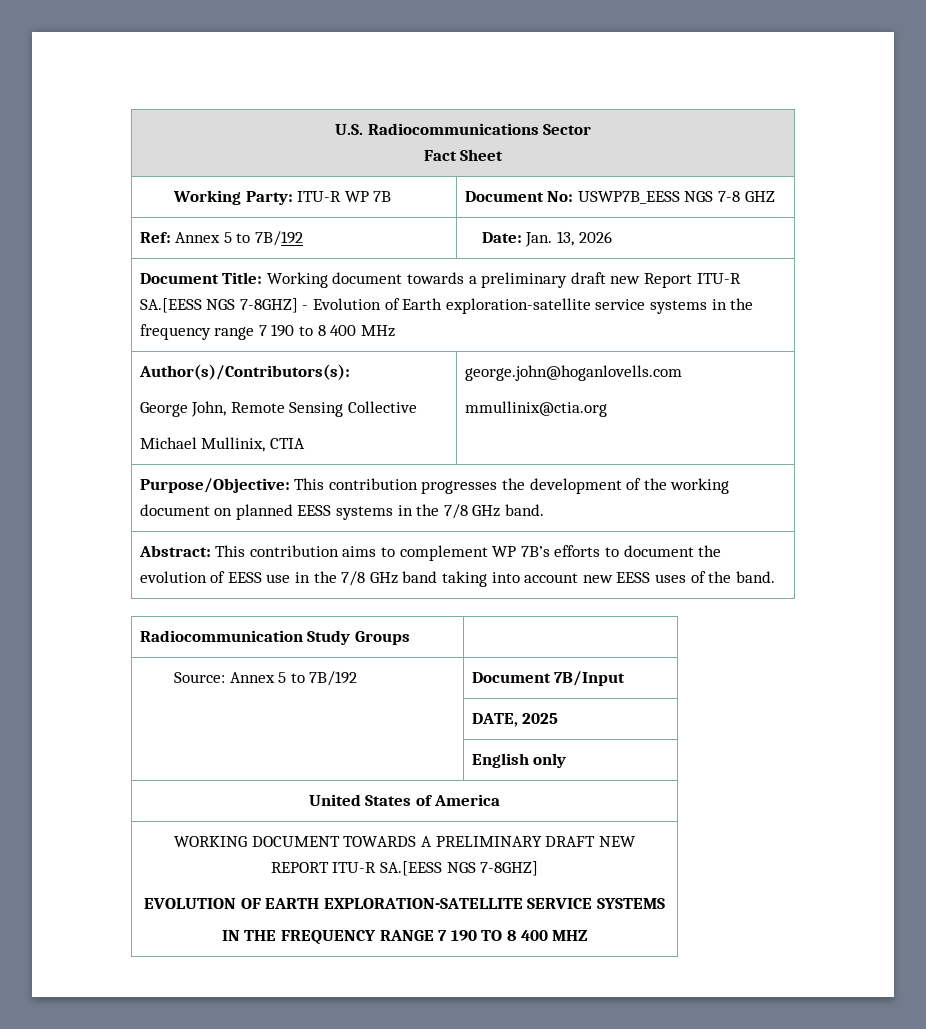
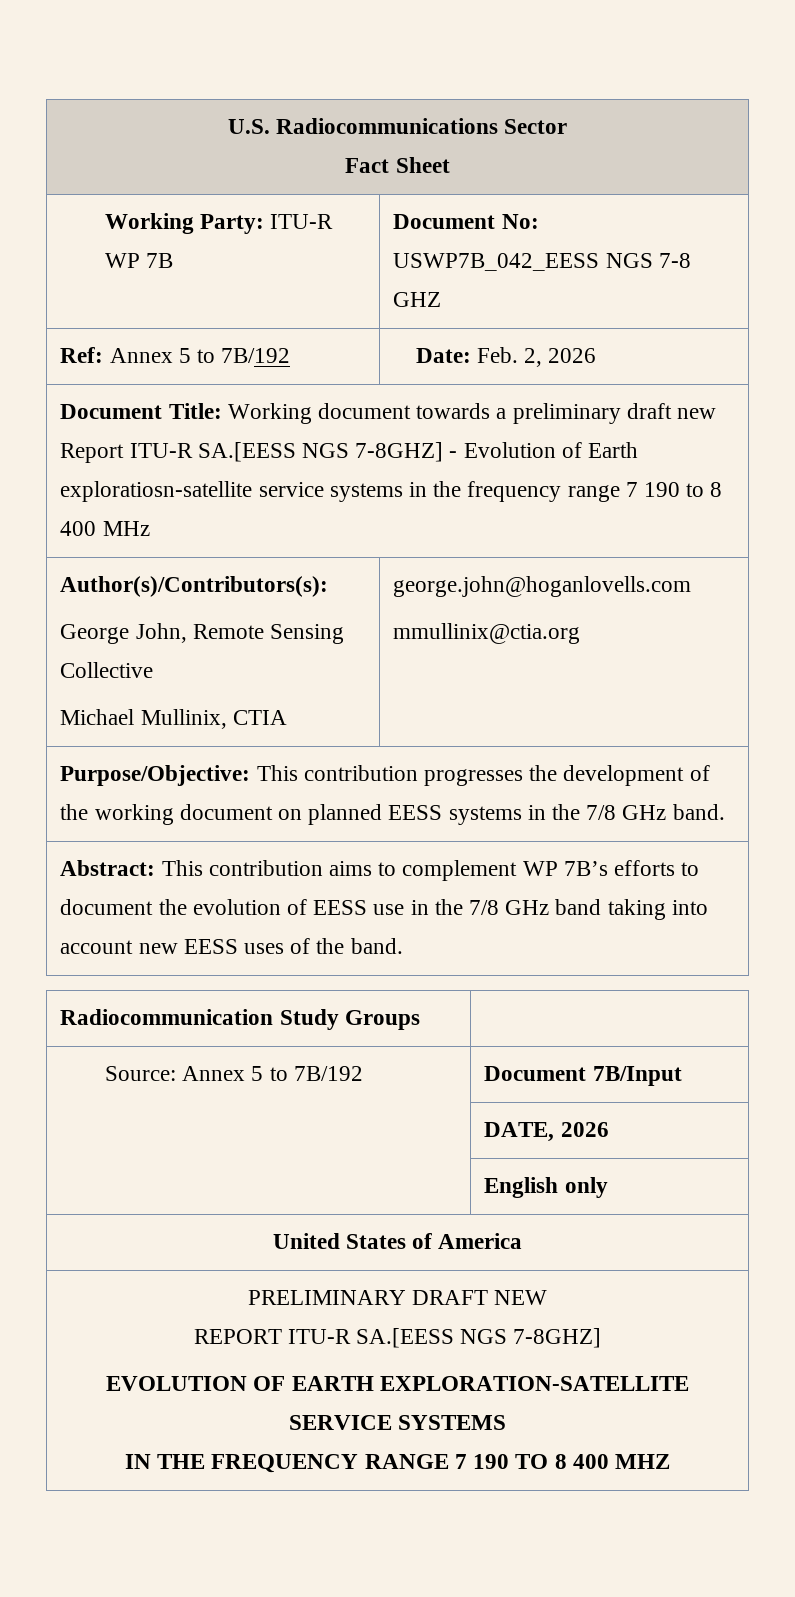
- Working Party: ITU-R WP 7B | Document No: USWP7B_EESS NGS 7-8 GHZ
+ Working Party: ITU-R WP 7B | Document No: USWP7B_042_EESS NGS 7-8 GHZ
- Ref: Annex 5 to 7B/192 | Date: Jan. 13, 2026
+ Ref: Annex 5 to 7B/192 | Date: Feb. 2, 2026
- Document Title: Working document towards a preliminary draft new Report ITU-R SA.[EESS NGS 7-8GHZ] - Evolution of Earth exploration-satellite service systems in the frequency range 7 190 to 8 400 MHz
+ Document Title: Working document towards a preliminary draft new Report ITU-R SA.[EESS NGS 7-8GHZ] - Evolution of Earth exploratiosn-satellite service systems in the frequency range 7 190 to 8 400 MHz
- | DATE, 2025
+ | DATE, 2026
- WORKING DOCUMENT TOWARDS A PRELIMINARY DRAFT NEW
+ PRELIMINARY DRAFT NEW

